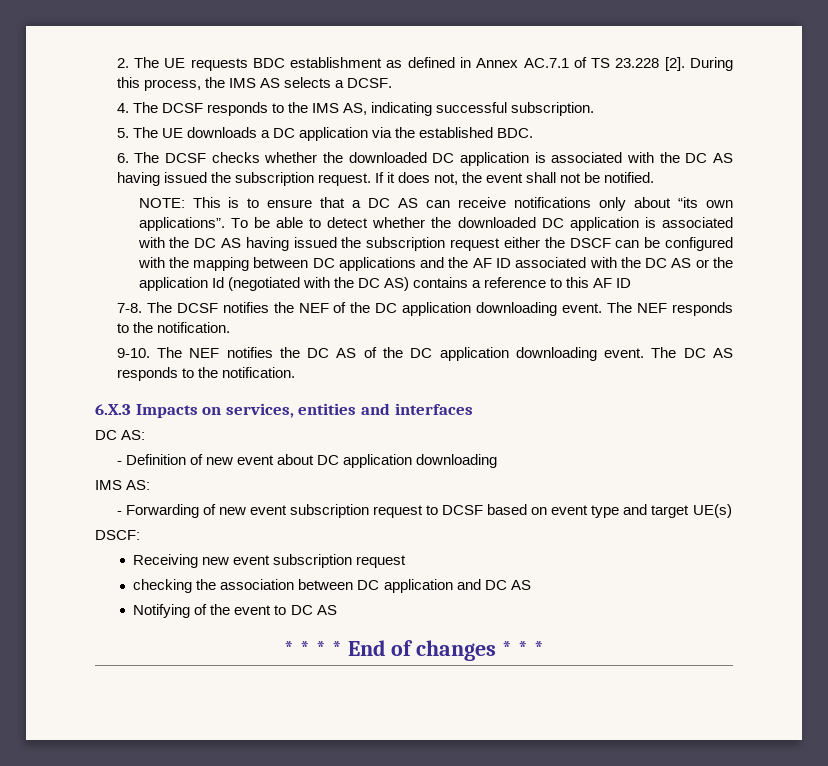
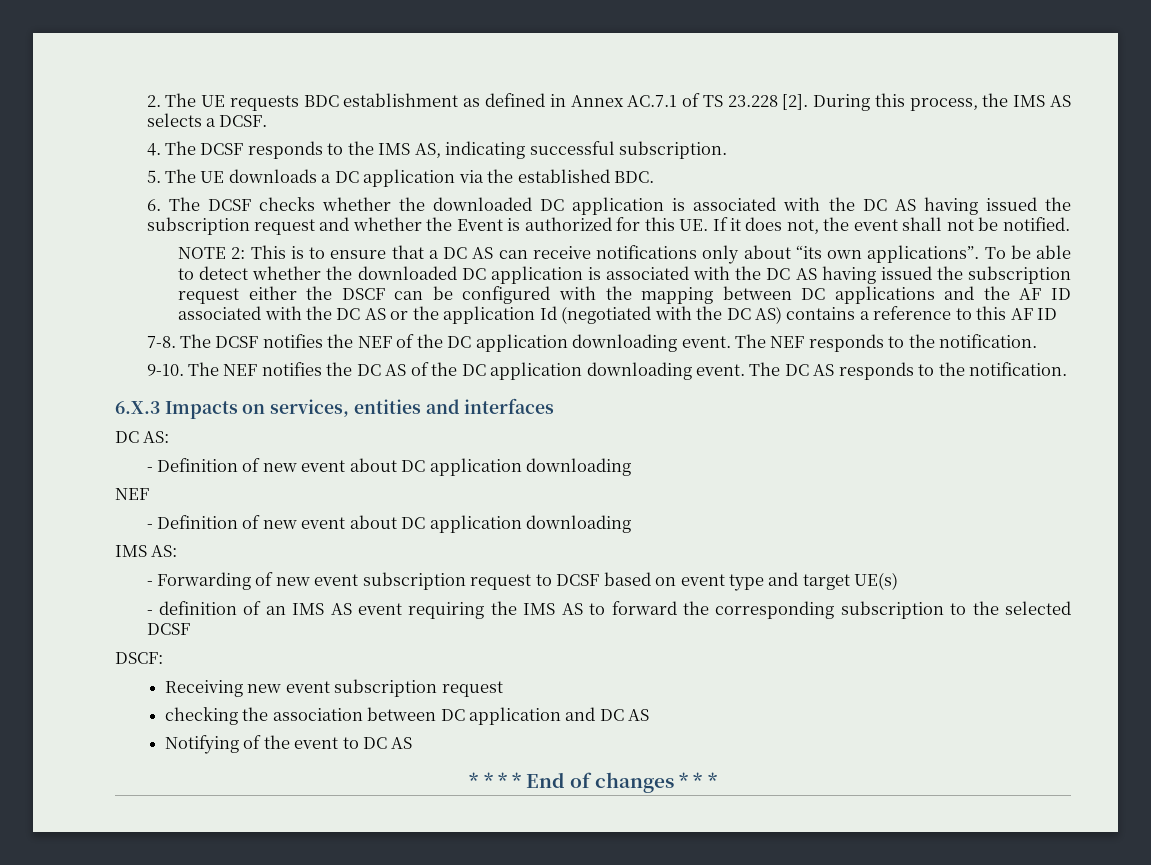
- 6. The DCSF checks whether the downloaded DC application is associated with the DC AS having issued the subscription request. If it does not, the event shall not be notified.
+ 6. The DCSF checks whether the downloaded DC application is associated with the DC AS having issued the subscription request and whether the Event is authorized for this UE. If it does not, the event shall not be notified.
- NOTE: This is to ensure that a DC AS can receive notifications only about “its own applications”.
+ NOTE 2: This is to ensure that a DC AS can receive notifications only about “its own applications”.
  DC AS:
+ - Definition of new event about DC application downloading
+ NEF
+ - definition of an IMS AS event requiring the IMS AS to forward the corresponding subscription to the selected DCSF

